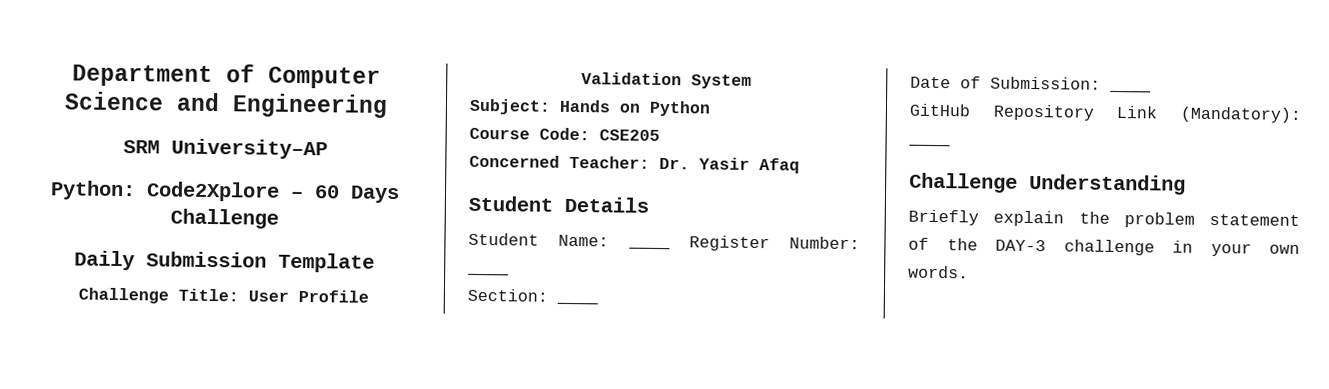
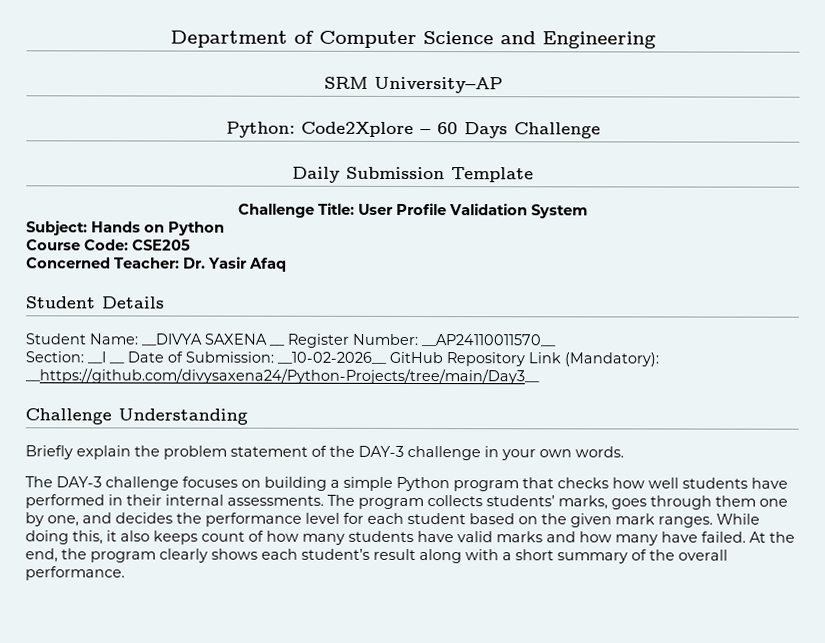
- Student Name: ____ Register Number: ____
+ Student Name: __DIVYA SAXENA __ Register Number: __AP24110011570__
- Section: ____
- Date of Submission: ____
- GitHub Repository Link (Mandatory): ____
+ Section: __I __ Date of Submission: __10-02-2026__ GitHub Repository Link (Mandatory): __https://github.com/divysaxena24/Python-Projects/tree/main/Day3__
+ The DAY-3 challenge focuses on building a simple Python program that checks how well students have performed in their internal assessments. The program collects students’ marks, goes through them one by one, and decides the performance level for each student based on the given mark ranges. While doing this, it also keeps count of how many students have valid marks and how many have failed. At the end, the program clearly shows each student’s result along with a short summary of the overall performance.

